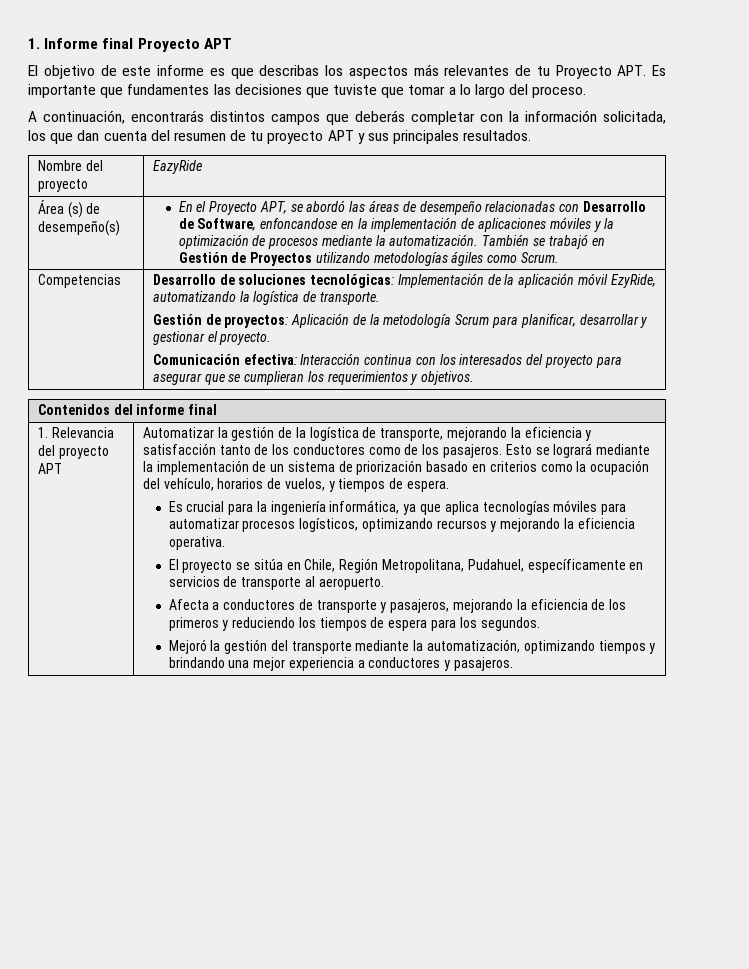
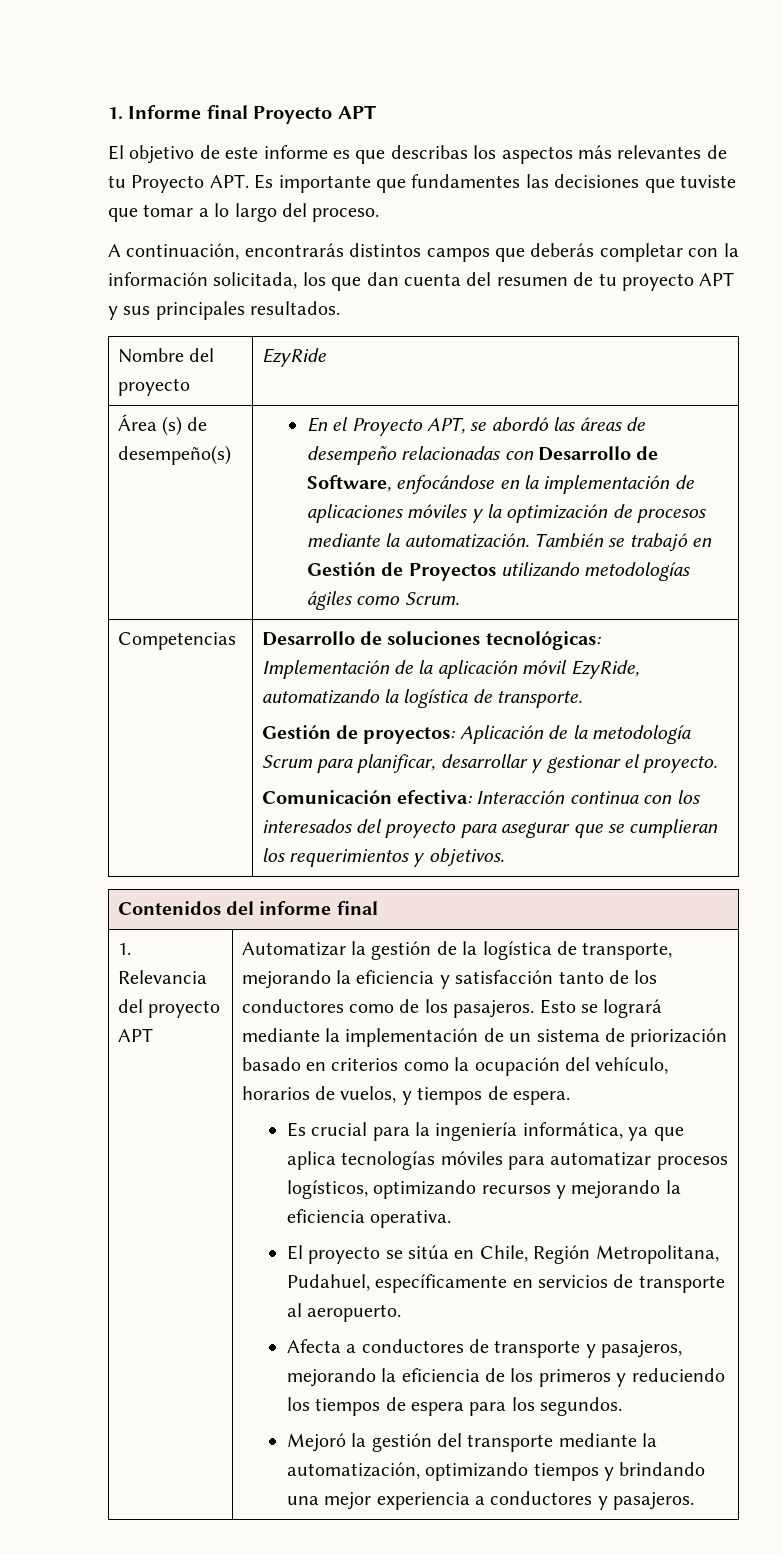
- Nombre del proyecto | EazyRide
+ Nombre del proyecto | EzyRide
- En el Proyecto APT, se abordó las áreas de desempeño relacionadas con Desarrollo de Software, enfoncandose en la implementación de aplicaciones móviles y la optimización de procesos mediante la automatización.
+ En el Proyecto APT, se abordó las áreas de desempeño relacionadas con Desarrollo de Software, enfocándose en la implementación de aplicaciones móviles y la optimización de procesos mediante la automatización.

